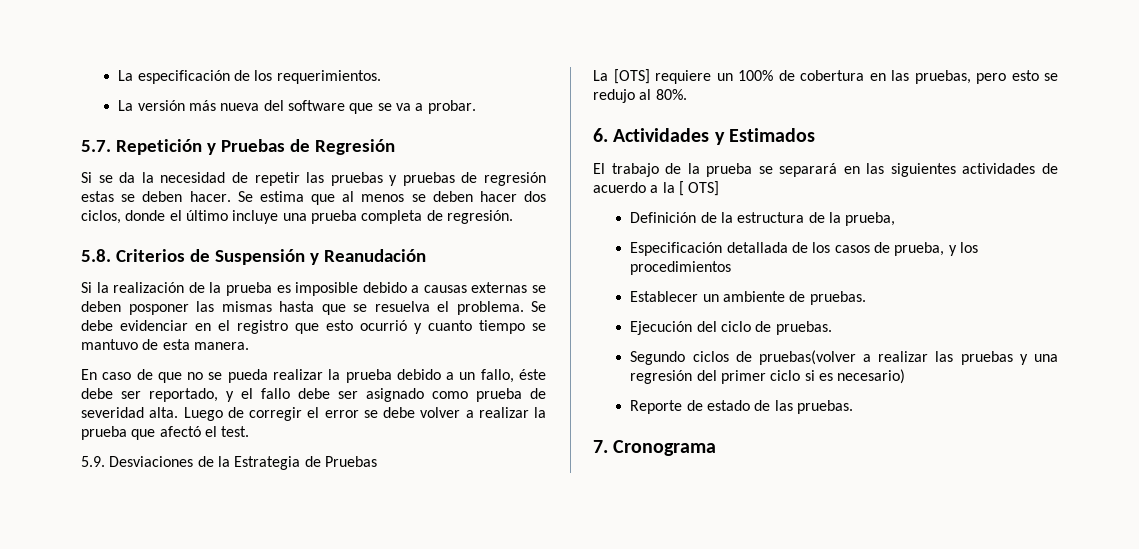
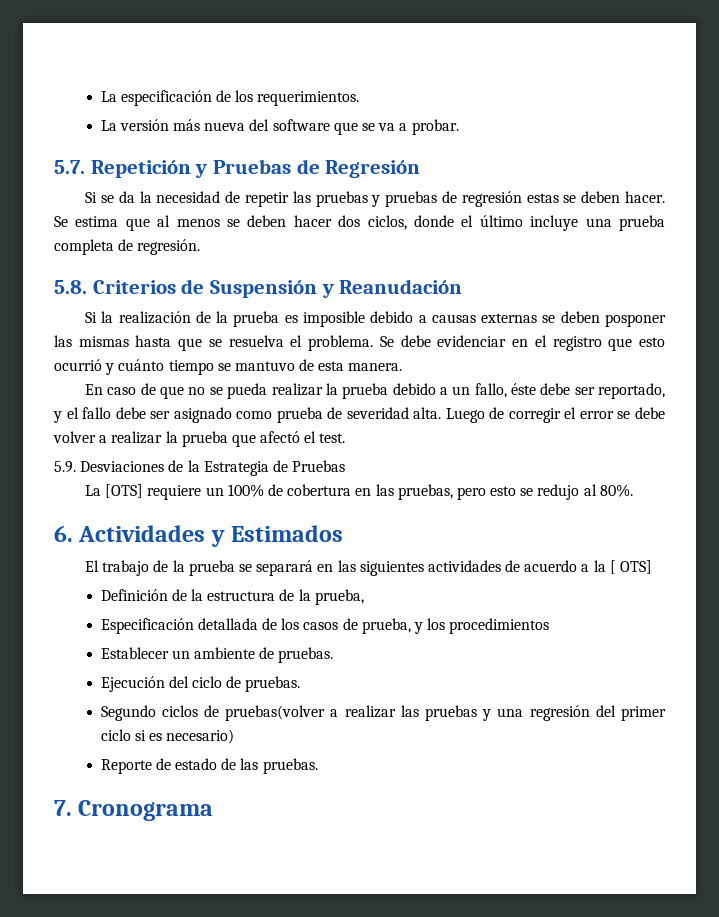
- Se debe evidenciar en el registro que esto ocurrió y cuanto tiempo se mantuvo de esta manera.
+ Se debe evidenciar en el registro que esto ocurrió y cuánto tiempo se mantuvo de esta manera.

